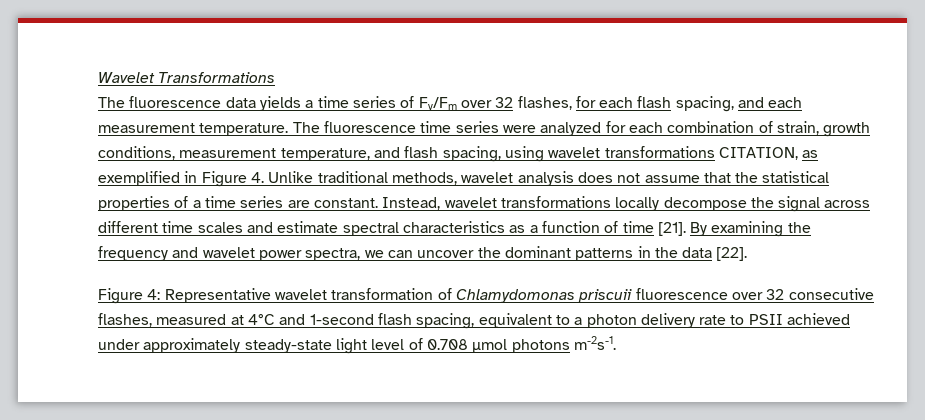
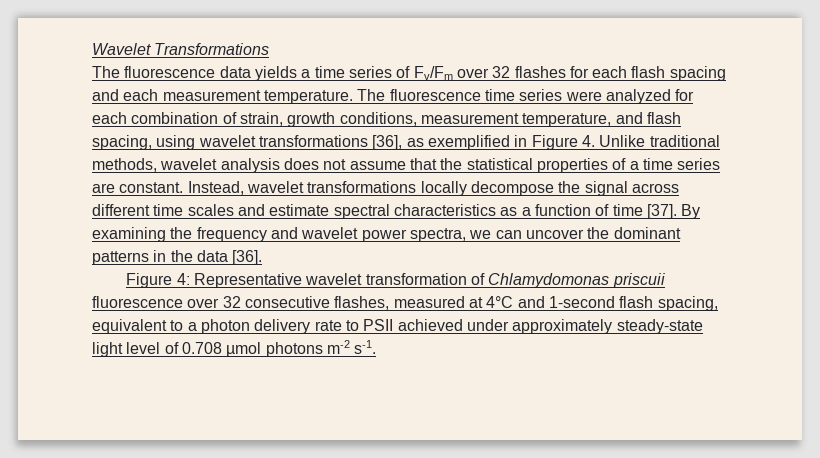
- The fluorescence data yields a time series of Fv/Fm over 32 flashes, for each flash spacing, and each measurement temperature.
+ The fluorescence data yields a time series of Fv/Fm over 32 flashes for each flash spacing and each measurement temperature.
- The fluorescence time series were analyzed for each combination of strain, growth conditions, measurement temperature, and flash spacing, using wavelet transformations CITATION, as exemplified in Figure 4. Unlike traditional methods, wavelet analysis does not assume that the statistical properties of a time series are constant.
+ The fluorescence time series were analyzed for each combination of strain, growth conditions, measurement temperature, and flash spacing, using wavelet transformations [36], as exemplified in Figure 4. Unlike traditional methods, wavelet analysis does not assume that the statistical properties of a time series are constant.
- Instead, wavelet transformations locally decompose the signal across different time scales and estimate spectral characteristics as a function of time [21].
+ Instead, wavelet transformations locally decompose the signal across different time scales and estimate spectral characteristics as a function of time [37].
- By examining the frequency and wavelet power spectra, we can uncover the dominant patterns in the data [22].
+ By examining the frequency and wavelet power spectra, we can uncover the dominant patterns in the data [36].
- Figure 4: Representative wavelet transformation of Chlamydomonas priscuii fluorescence over 32 consecutive flashes, measured at 4°C and 1-second flash spacing, equivalent to a photon delivery rate to PSII achieved under approximately steady-state light level of 0.708 µmol photons m-2s-1.
+ Figure 4: Representative wavelet transformation of Chlamydomonas priscuii fluorescence over 32 consecutive flashes, measured at 4°C and 1-second flash spacing, equivalent to a photon delivery rate to PSII achieved under approximately steady-state light level of 0.708 µmol photons m-2 s-1.

